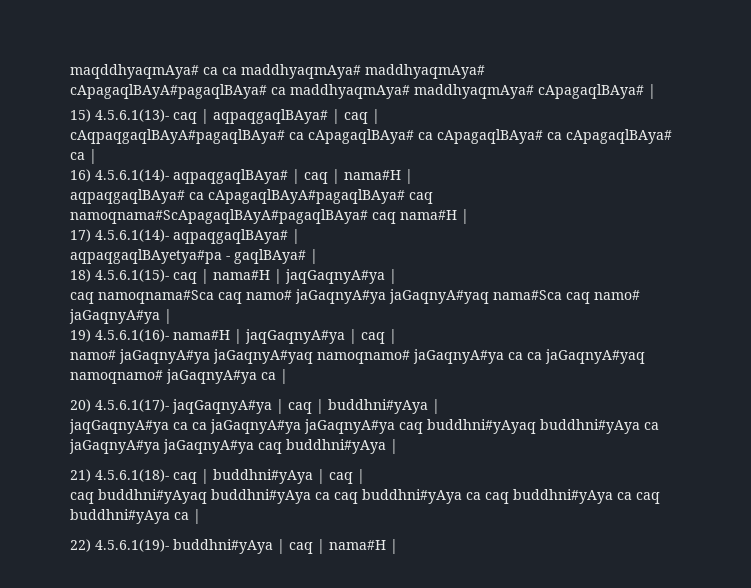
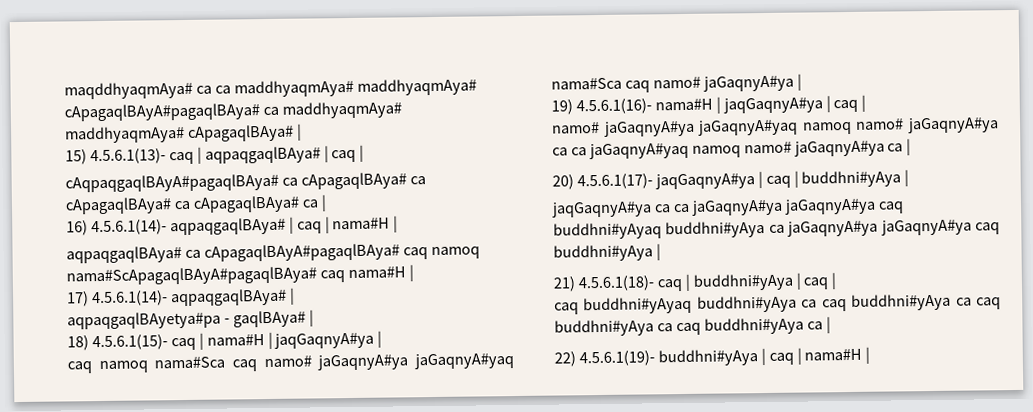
- aqpaqgaqlBAya# ca cApagaqlBAyA#pagaqlBAya# caq namoqnama#ScApagaqlBAyA#pagaqlBAya# caq nama#H |
+ aqpaqgaqlBAya# ca cApagaqlBAyA#pagaqlBAya# caq namoq nama#ScApagaqlBAyA#pagaqlBAya# caq nama#H |
- caq namoqnama#Sca caq namo# jaGaqnyA#ya jaGaqnyA#yaq nama#Sca caq namo# jaGaqnyA#ya |
+ caq namoq nama#Sca caq namo# jaGaqnyA#ya jaGaqnyA#yaq nama#Sca caq namo# jaGaqnyA#ya |
- namo# jaGaqnyA#ya jaGaqnyA#yaq namoqnamo# jaGaqnyA#ya ca ca jaGaqnyA#yaq namoqnamo# jaGaqnyA#ya ca |
+ namo# jaGaqnyA#ya jaGaqnyA#yaq namoq namo# jaGaqnyA#ya ca ca jaGaqnyA#yaq namoq namo# jaGaqnyA#ya ca |

